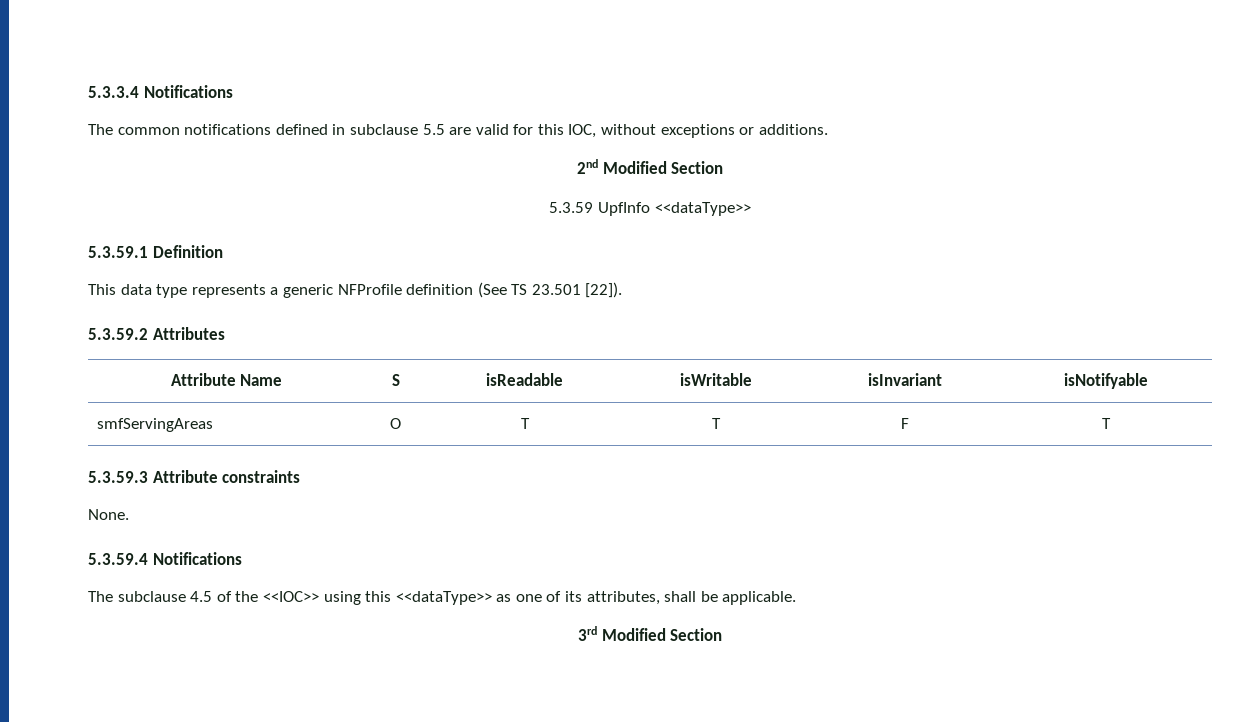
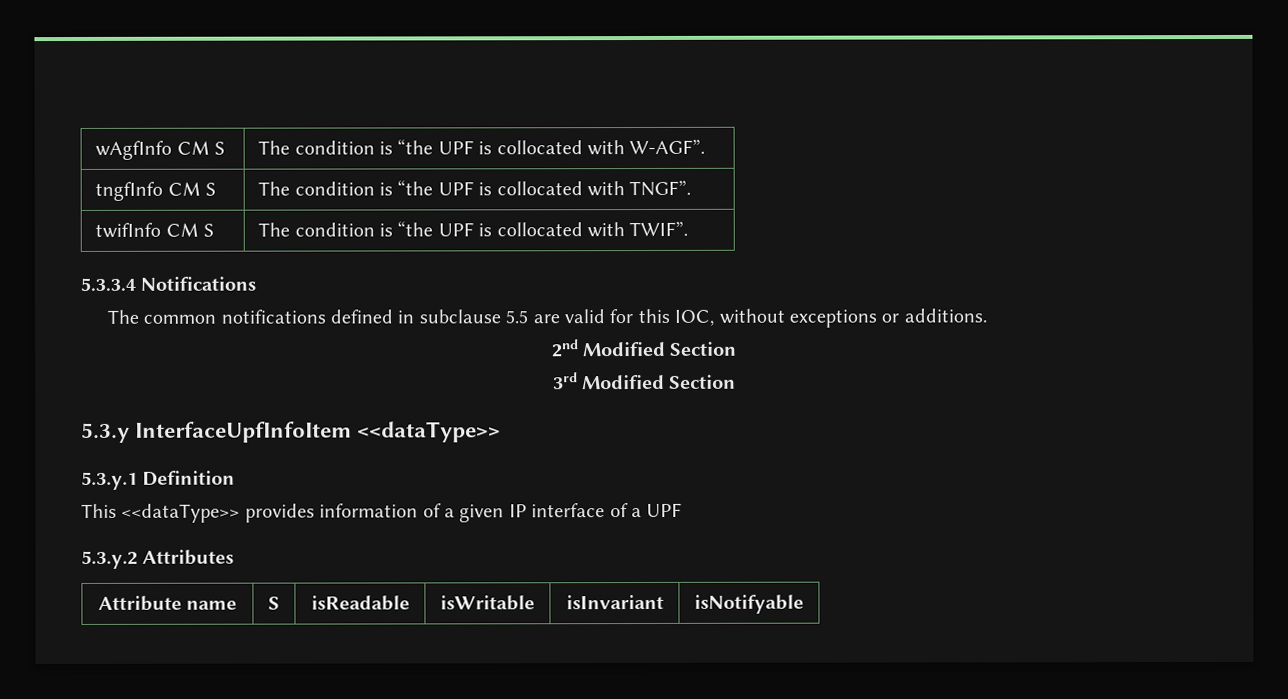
+ wAgfInfo CM S | The condition is “the UPF is collocated with W-AGF”.
+ tngfInfo CM S | The condition is “the UPF is collocated with TNGF”.
+ twifInfo CM S | The condition is “the UPF is collocated with TWIF”.
- 5.3.59 UpfInfo <<dataType>>
+ 3rd Modified Section
+ 5.3.y InterfaceUpfInfoItem <<dataType>>
- 5.3.59.1 Definition
+ 5.3.y.1 Definition
- This data type represents a generic NFProfile definition (See TS 23.501 [22]).
- 5.3.59.2 Attributes
+ This <<dataType>> provides information of a given IP interface of a UPF
+ 5.3.y.2 Attributes
- Attribute Name | S | isReadable | isWritable | isInvariant | isNotifyable
+ Attribute name | S | isReadable | isWritable | isInvariant | isNotifyable
- smfServingAreas | O | T | T | F | T
- 5.3.59.3 Attribute constraints
- None.
- 5.3.59.4 Notifications
- The subclause 4.5 of the <<IOC>> using this <<dataType>> as one of its attributes, shall be applicable.
- 3rd Modified Section

